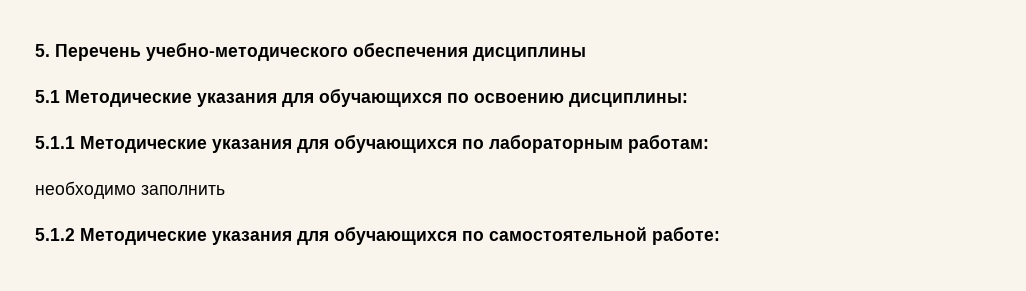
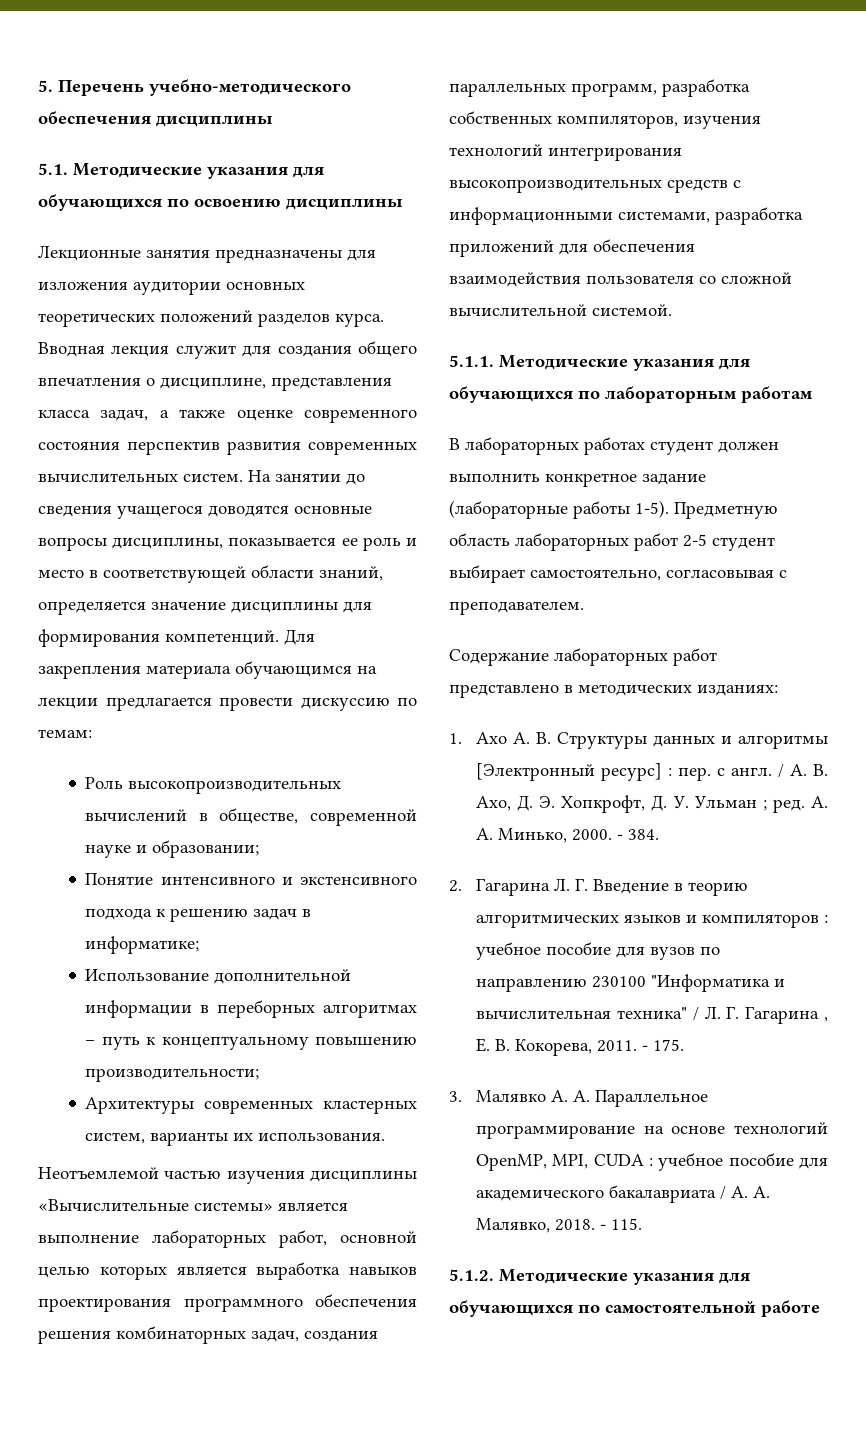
- 5.1 Методические указания для обучающихся по освоению дисциплины:
- 5.1.1 Методические указания для обучающихся по лабораторным работам:
- необходимо заполнить
- 5.1.2 Методические указания для обучающихся по самостоятельной работе:
+ 5.1. Методические указания для обучающихся по освоению дисциплины
+ Лекционные занятия предназначены для изложения аудитории основных теоретических положений разделов курса. Вводная лекция служит для создания общего впечатления о дисциплине, представления класса задач, а также оценке современного состояния перспектив развития современных вычислительных систем. На занятии до сведения учащегося доводятся основные вопросы дисциплины, показывается ее роль и место в соответствующей области знаний, определяется значение дисциплины для формирования компетенций. Для закрепления материала обучающимся на лекции предлагается провести дискуссию по темам:
+ Роль высокопроизводительных вычислений в обществе, современной науке и образовании;
+ Понятие интенсивного и экстенсивного подхода к решению задач в информатике;
+ Использование дополнительной информации в переборных алгоритмах – путь к концептуальному повышению производительности;
+ Архитектуры современных кластерных систем, варианты их использования.
+ Неотъемлемой частью изучения дисциплины «Вычислительные системы» является выполнение лабораторных работ, основной целью которых является выработка навыков проектирования программного обеспечения решения комбинаторных задач, создания параллельных программ, разработка собственных компиляторов, изучения технологий интегрирования высокопроизводительных средств с информационными системами, разработка приложений для обеспечения взаимодействия пользователя со сложной вычислительной системой.
+ 5.1.1. Методические указания для обучающихся по лабораторным работам
+ В лабораторных работах студент должен выполнить конкретное задание (лабораторные работы 1-5). Предметную область лабораторных работ 2-5 студент выбирает самостоятельно, согласовывая с преподавателем.
+ Содержание лабораторных работ представлено в методических изданиях:
+ 1. Ахо А. В. Структуры данных и алгоритмы [Электронный ресурс] : пер. с англ. / А. В. Ахо, Д. Э. Хопкрофт, Д. У. Ульман ; ред. А. А. Минько, 2000. - 384.
+ 2. Гагарина Л. Г. Введение в теорию алгоритмических языков и компиляторов : учебное пособие для вузов по направлению 230100 "Информатика и вычислительная техника" / Л. Г. Гагарина , Е. В. Кокорева, 2011. - 175.
+ 3. Малявко А. А. Параллельное программирование на основе технологий OpenMP, MPI, CUDA : учебное пособие для академического бакалавриата / А. А. Малявко, 2018. - 115.
+ 5.1.2. Методические указания для обучающихся по самостоятельной работе

